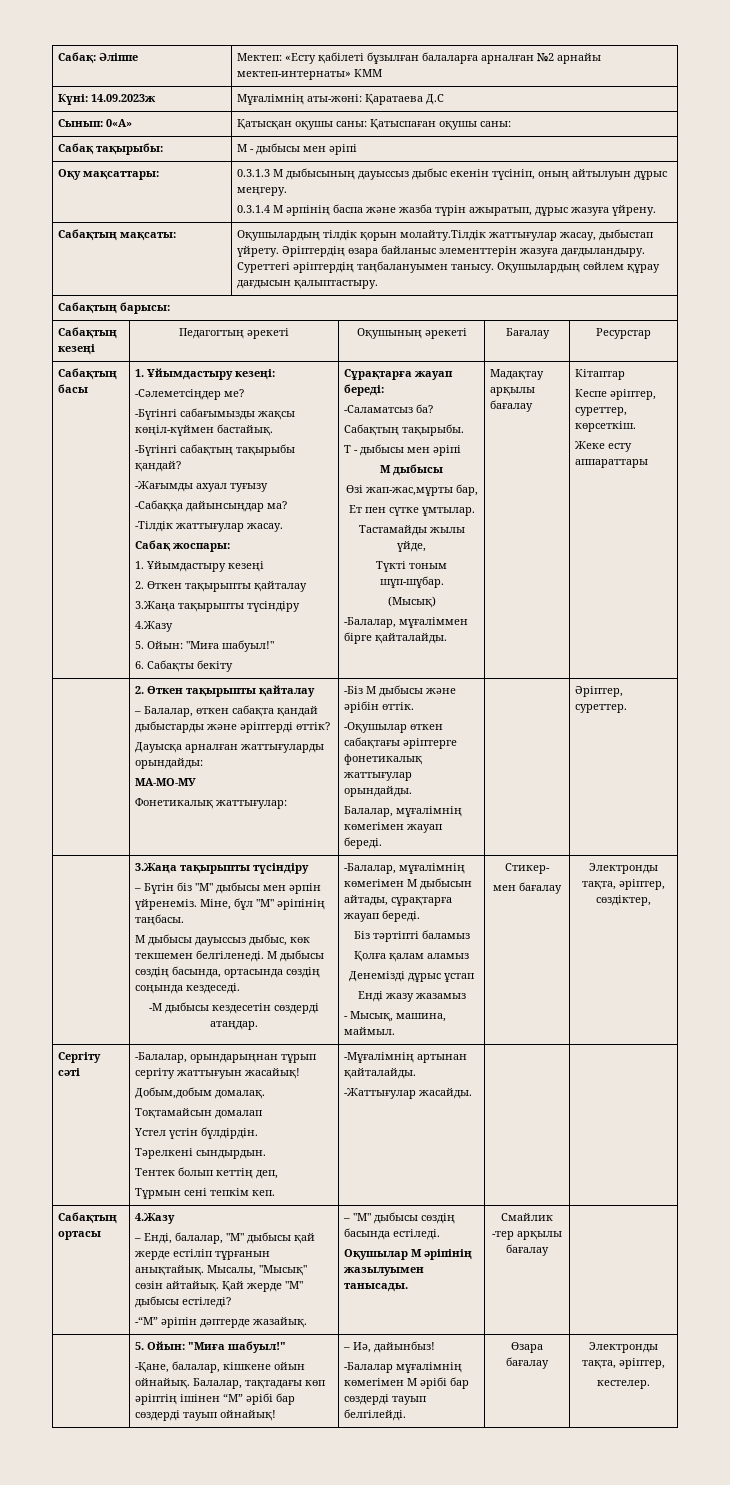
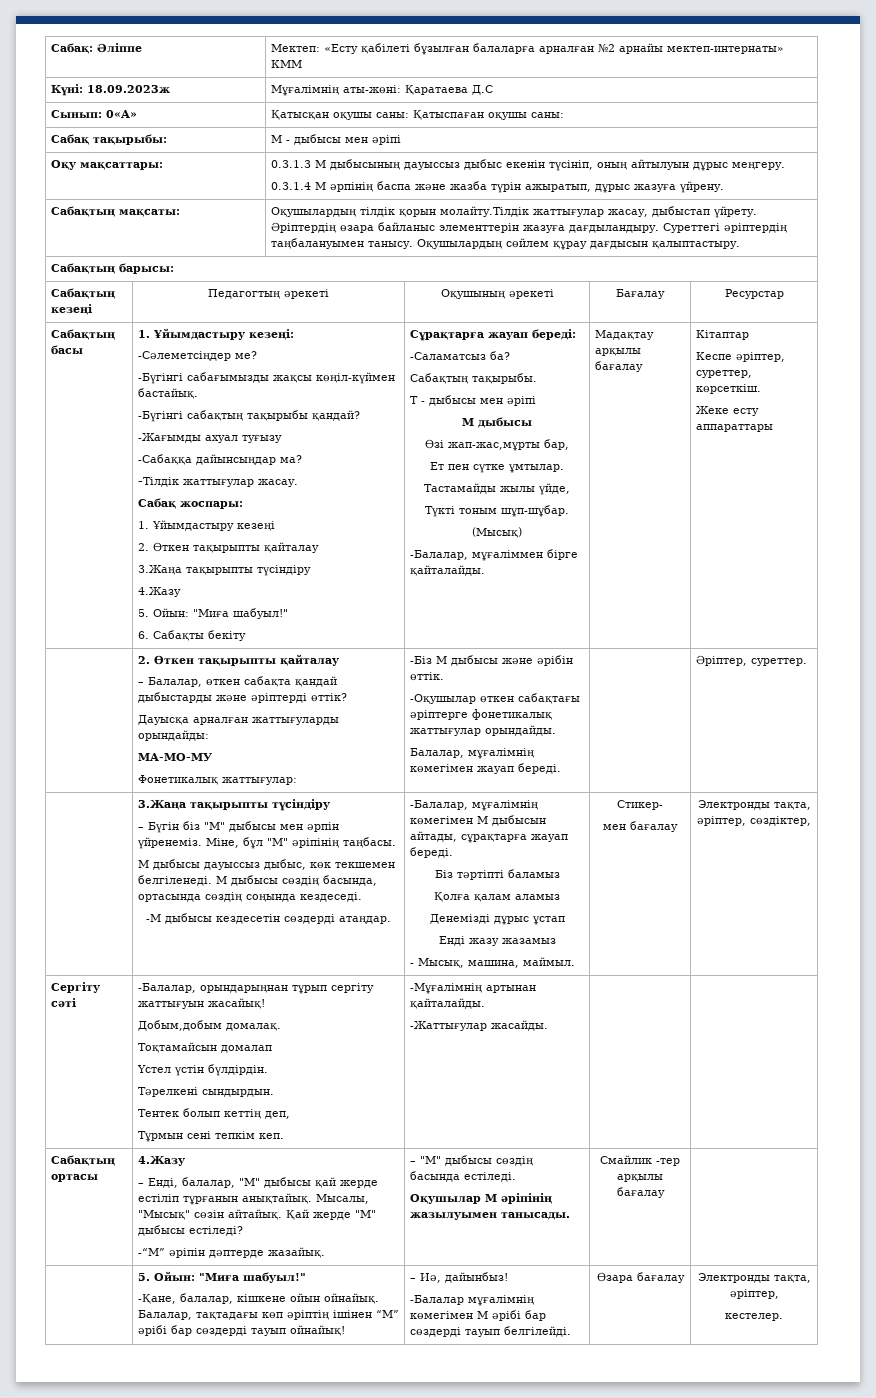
- Күні: 14.09.2023ж | Мұғалімнің аты-жөні: Қаратаева Д.С
+ Күні: 18.09.2023ж | Мұғалімнің аты-жөні: Қаратаева Д.С

